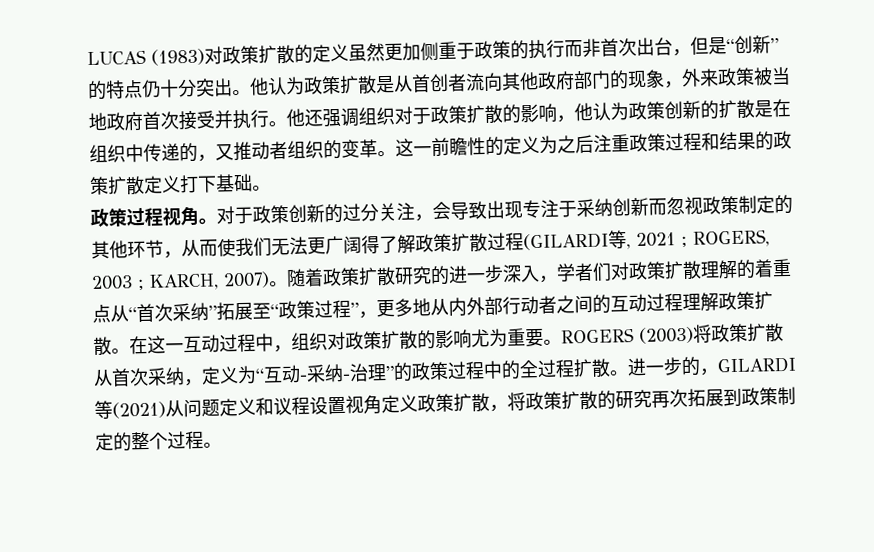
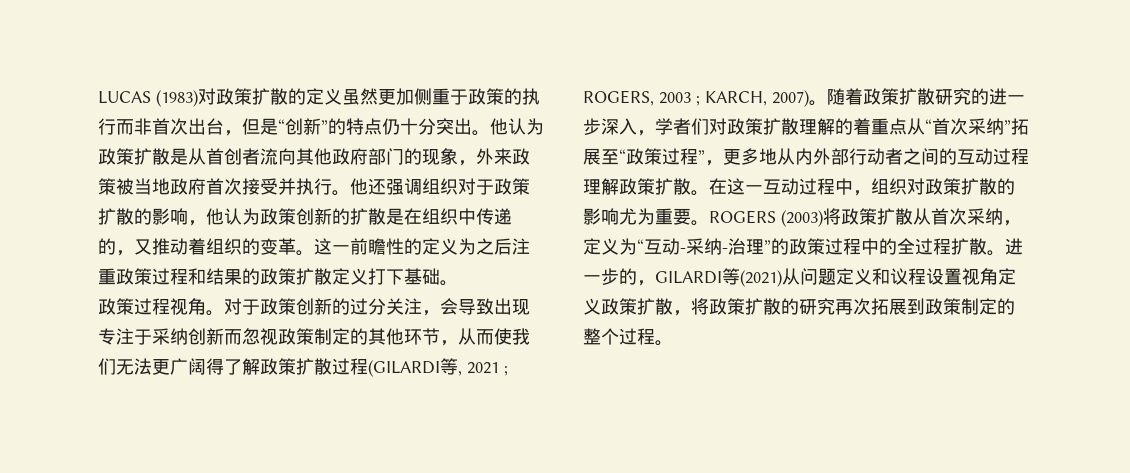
- 他还强调组织对于政策扩散的影响，他认为政策创新的扩散是在组织中传递的，又推动者组织的变革。
+ 他还强调组织对于政策扩散的影响，他认为政策创新的扩散是在组织中传递的，又推动着组织的变革。

